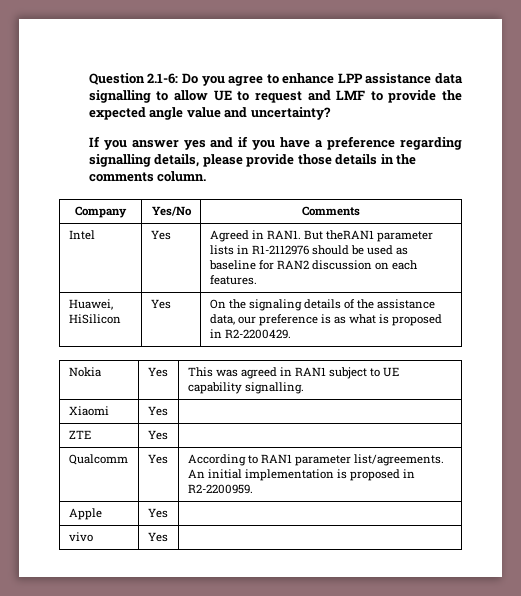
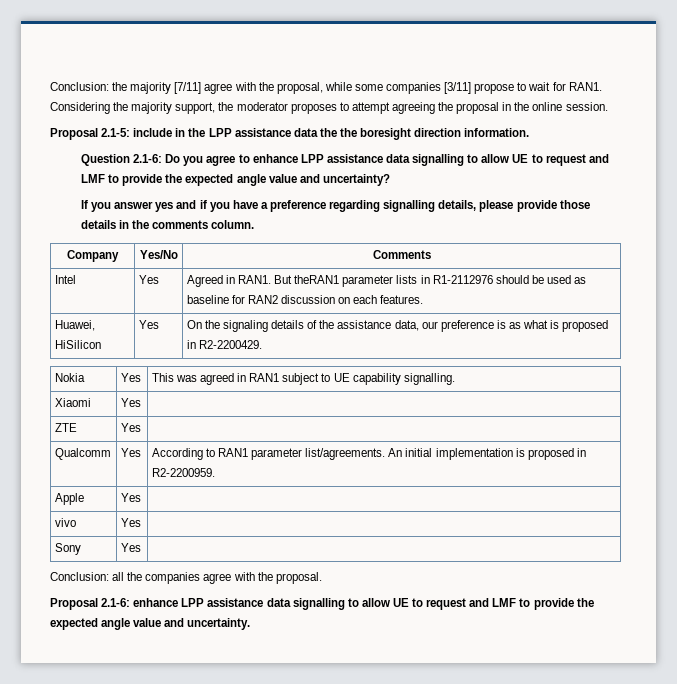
+ Conclusion: the majority [7/11] agree with the proposal, while some companies [3/11] propose to wait for RAN1. Considering the majority support, the moderator proposes to attempt agreeing the proposal in the online session.
+ Proposal 2.1-5: include in the LPP assistance data the the boresight direction information.
+ Sony | Yes |
+ Conclusion: all the companies agree with the proposal.
+ Proposal 2.1-6: enhance LPP assistance data signalling to allow UE to request and LMF to provide the expected angle value and uncertainty.

